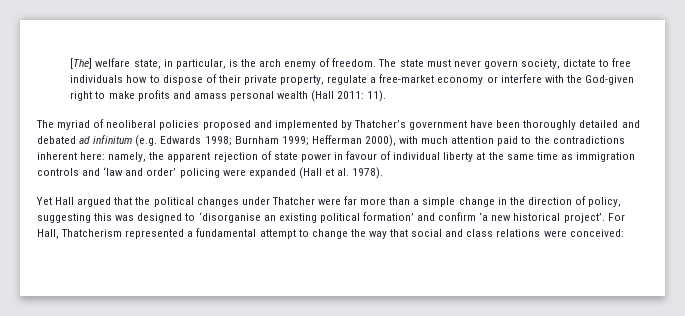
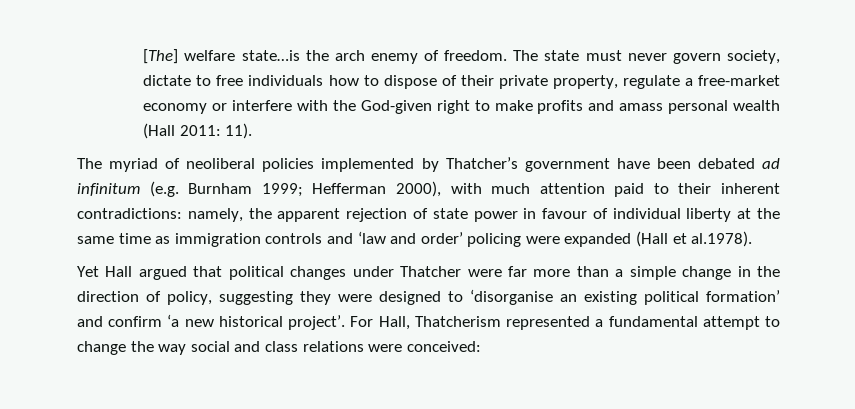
- [The] welfare state, in particular, is the arch enemy of freedom.
+ [The] welfare state…is the arch enemy of freedom.
- The myriad of neoliberal policies proposed and implemented by Thatcher’s government have been thoroughly detailed and debated ad infinitum (e.g. Edwards 1998; Burnham 1999; Hefferman 2000), with much attention paid to the contradictions inherent here: namely, the apparent rejection of state power in favour of individual liberty at the same time as immigration controls and ‘law and order’ policing were expanded (Hall et al. 1978).
+ The myriad of neoliberal policies implemented by Thatcher’s government have been debated ad infinitum (e.g. Burnham 1999; Hefferman 2000), with much attention paid to their inherent contradictions: namely, the apparent rejection of state power in favour of individual liberty at the same time as immigration controls and ‘law and order’ policing were expanded (Hall et al.1978).
- Yet Hall argued that the political changes under Thatcher were far more than a simple change in the direction of policy, suggesting this was designed to ‘disorganise an existing political formation’ and confirm ‘a new historical project’.
+ Yet Hall argued that political changes under Thatcher were far more than a simple change in the direction of policy, suggesting they were designed to ‘disorganise an existing political formation’ and confirm ‘a new historical project’.
- For Hall, Thatcherism represented a fundamental attempt to change the way that social and class relations were conceived:
+ For Hall, Thatcherism represented a fundamental attempt to change the way social and class relations were conceived:

